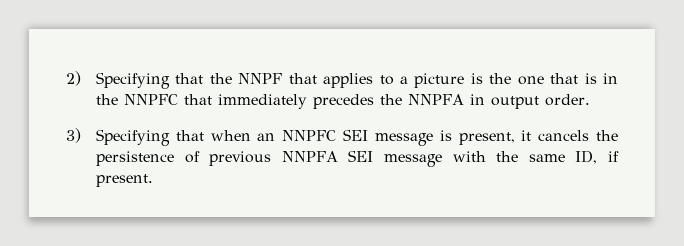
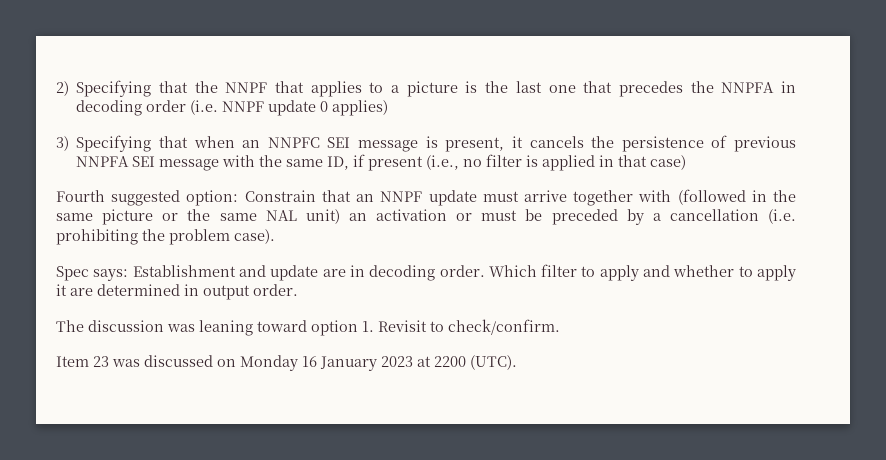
- 2) Specifying that the NNPF that applies to a picture is the one that is in the NNPFC that immediately precedes the NNPFA in output order.
+ 2) Specifying that the NNPF that applies to a picture is the last one that precedes the NNPFA in decoding order (i.e. NNPF update 0 applies)
- 3) Specifying that when an NNPFC SEI message is present, it cancels the persistence of previous NNPFA SEI message with the same ID, if present.
+ 3) Specifying that when an NNPFC SEI message is present, it cancels the persistence of previous NNPFA SEI message with the same ID, if present (i.e., no filter is applied in that case)
+ Fourth suggested option: Constrain that an NNPF update must arrive together with (followed in the same picture or the same NAL unit) an activation or must be preceded by a cancellation (i.e. prohibiting the problem case).
+ Spec says: Establishment and update are in decoding order. Which filter to apply and whether to apply it are determined in output order.
+ The discussion was leaning toward option 1. Revisit to check/confirm.
+ Item 23 was discussed on Monday 16 January 2023 at 2200 (UTC).

